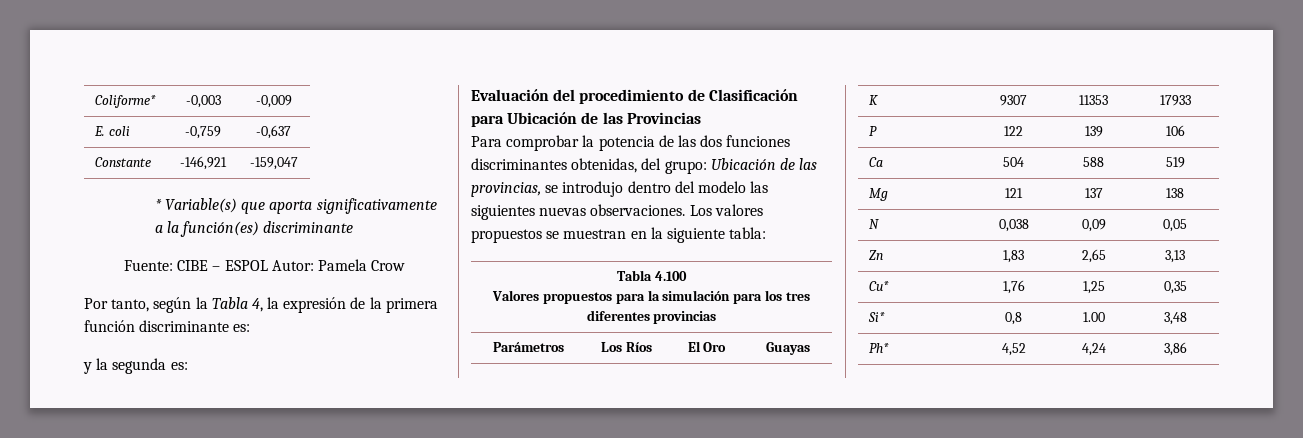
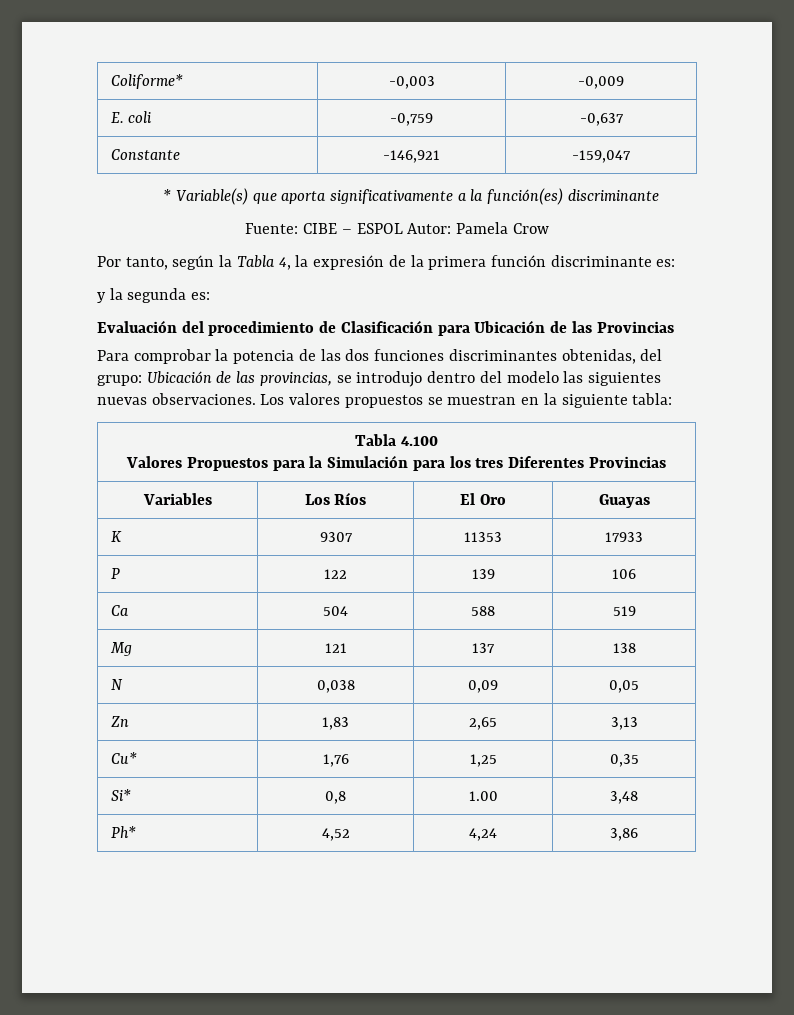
  Tabla 4.100
- Valores propuestos para la simulación para los tres diferentes provincias
- Parámetros | Los Ríos | El Oro | Guayas
+ Valores Propuestos para la Simulación para los tres Diferentes Provincias
+ Variables | Los Ríos | El Oro | Guayas

